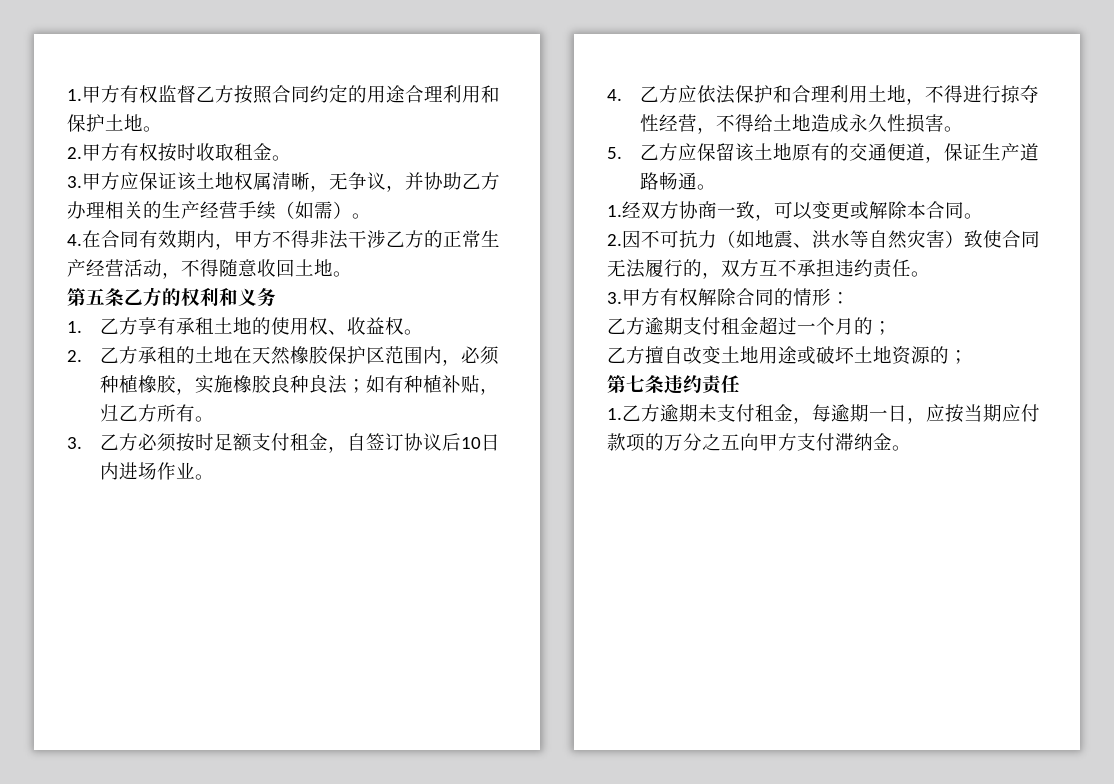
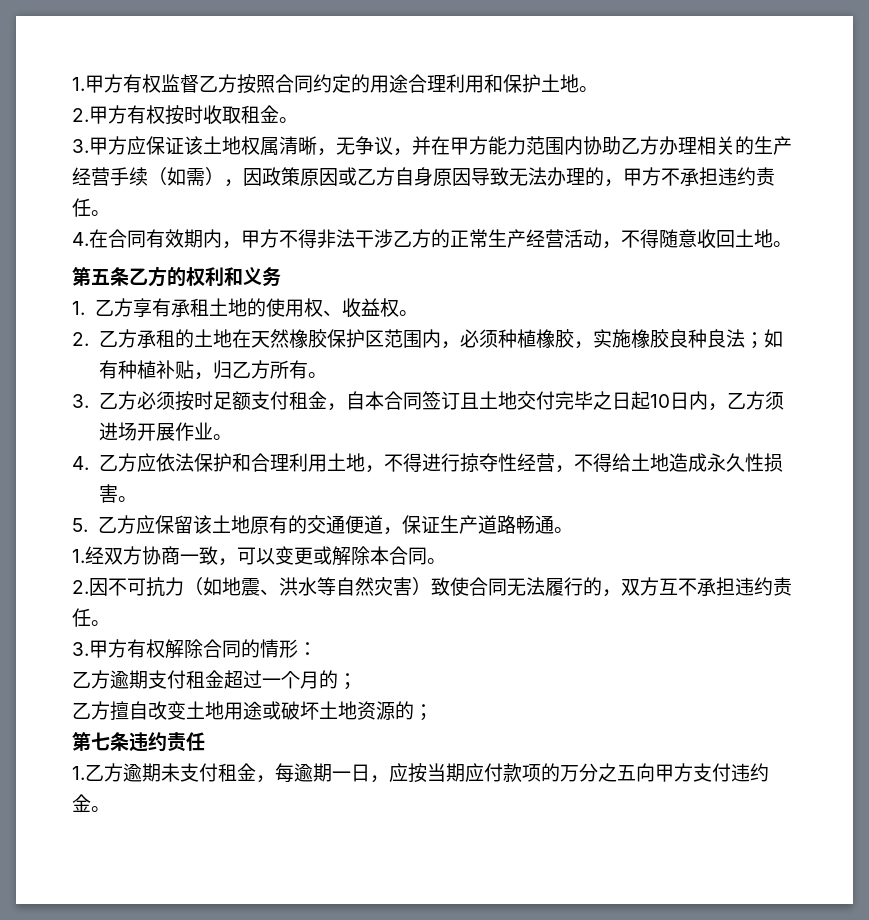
- 3.甲方应保证该土地权属清晰，无争议，并协助乙方办理相关的生产经营手续（如需）。
+ 3.甲方应保证该土地权属清晰，无争议，并在甲方能力范围内协助乙方办理相关的生产经营手续（如需），因政策原因或乙方自身原因导致无法办理的，甲方不承担违约责任。
- 3.乙方必须按时足额支付租金，自签订协议后10日内进场作业。
+ 3.乙方必须按时足额支付租金，自本合同签订且土地交付完毕之日起10日内，乙方须进场开展作业。
- 1.乙方逾期未支付租金，每逾期一日，应按当期应付款项的万分之五向甲方支付滞纳金。
+ 1.乙方逾期未支付租金，每逾期一日，应按当期应付款项的万分之五向甲方支付违约金。

